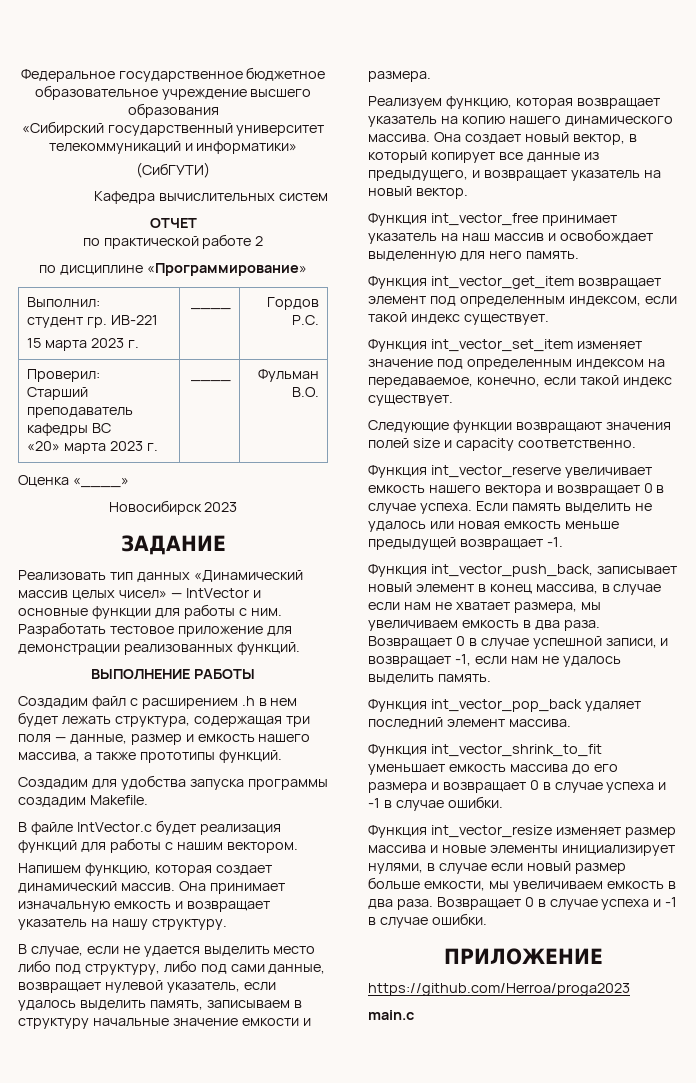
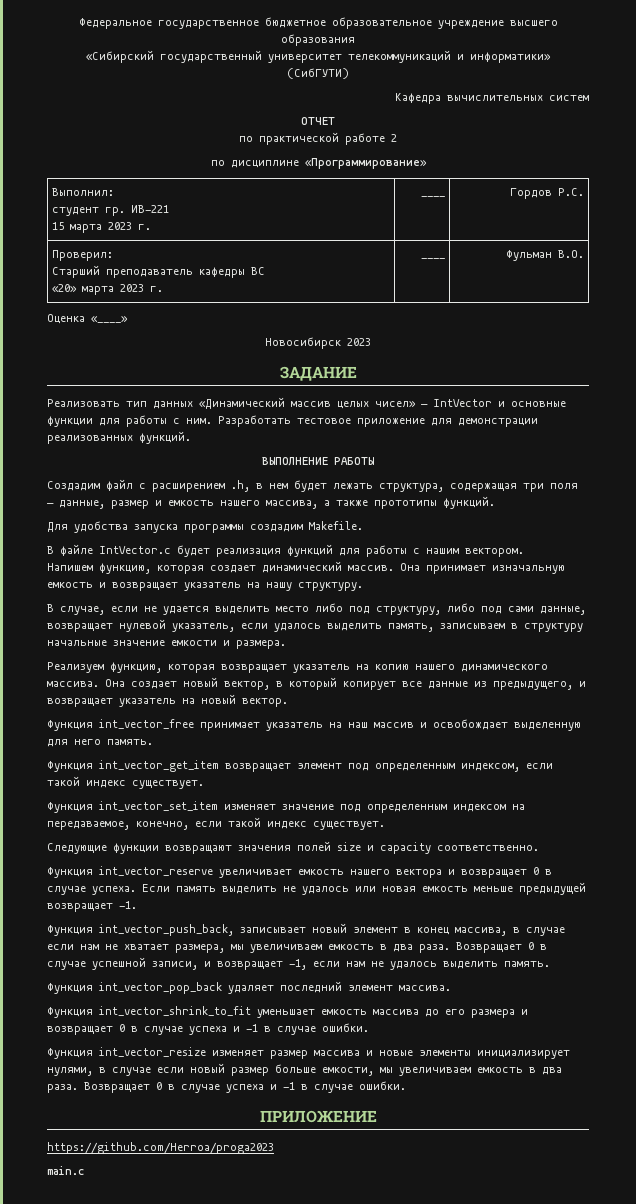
- Создадим файл с расширением .h в нем будет лежать структура, содержащая три поля — данные, размер и емкость нашего массива, а также прототипы функций.
+ Создадим файл с расширением .h, в нем будет лежать структура, содержащая три поля — данные, размер и емкость нашего массива, а также прототипы функций.
- Создадим для удобства запуска программы создадим Makefile.
+ Для удобства запуска программы создадим Makefile.

